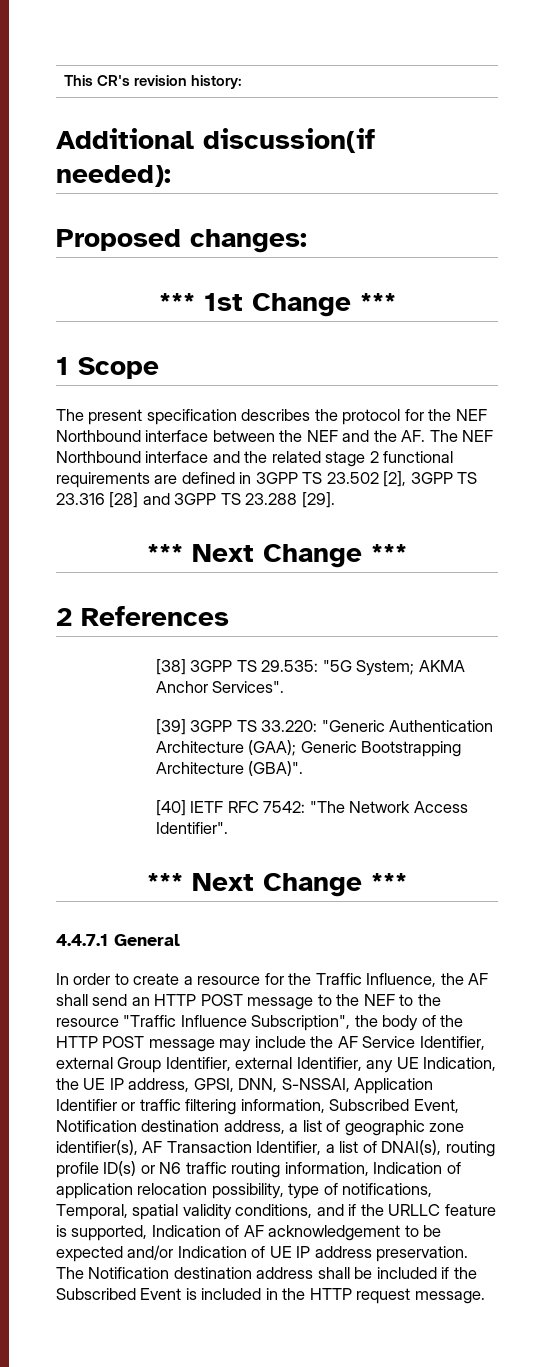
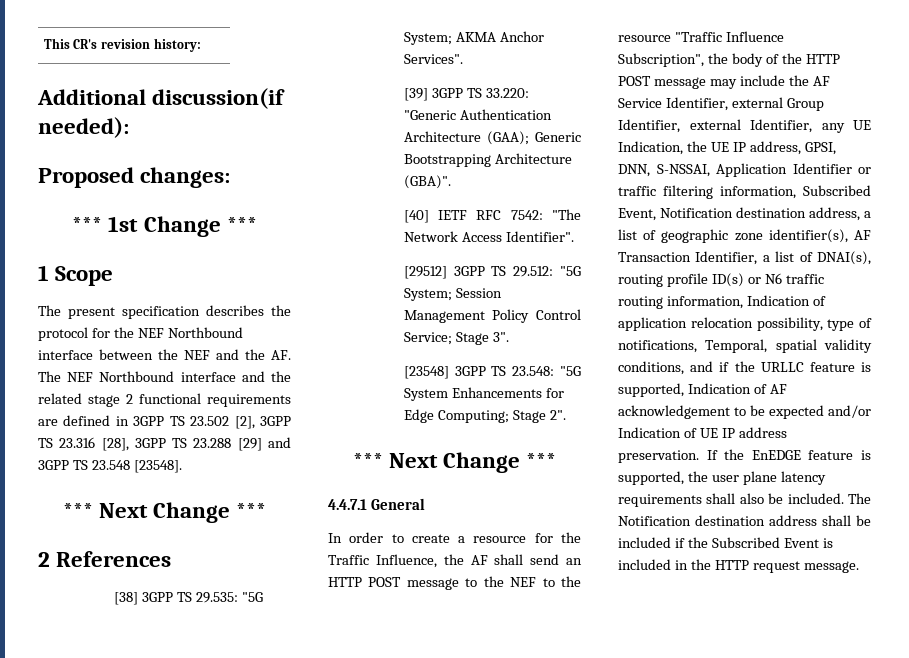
- The present specification describes the protocol for the NEF Northbound interface between the NEF and the AF. The NEF Northbound interface and the related stage 2 functional requirements are defined in 3GPP TS 23.502 [2], 3GPP TS 23.316 [28] and 3GPP TS 23.288 [29].
+ The present specification describes the protocol for the NEF Northbound interface between the NEF and the AF. The NEF Northbound interface and the related stage 2 functional requirements are defined in 3GPP TS 23.502 [2], 3GPP TS 23.316 [28], 3GPP TS 23.288 [29] and 3GPP TS 23.548 [23548].
+ [29512] 3GPP TS 29.512: "5G System; Session Management Policy Control Service; Stage 3".
+ [23548] 3GPP TS 23.548: "5G System Enhancements for Edge Computing; Stage 2".
+ If the EnEDGE feature is supported, the user plane latency requirements shall also be included.

